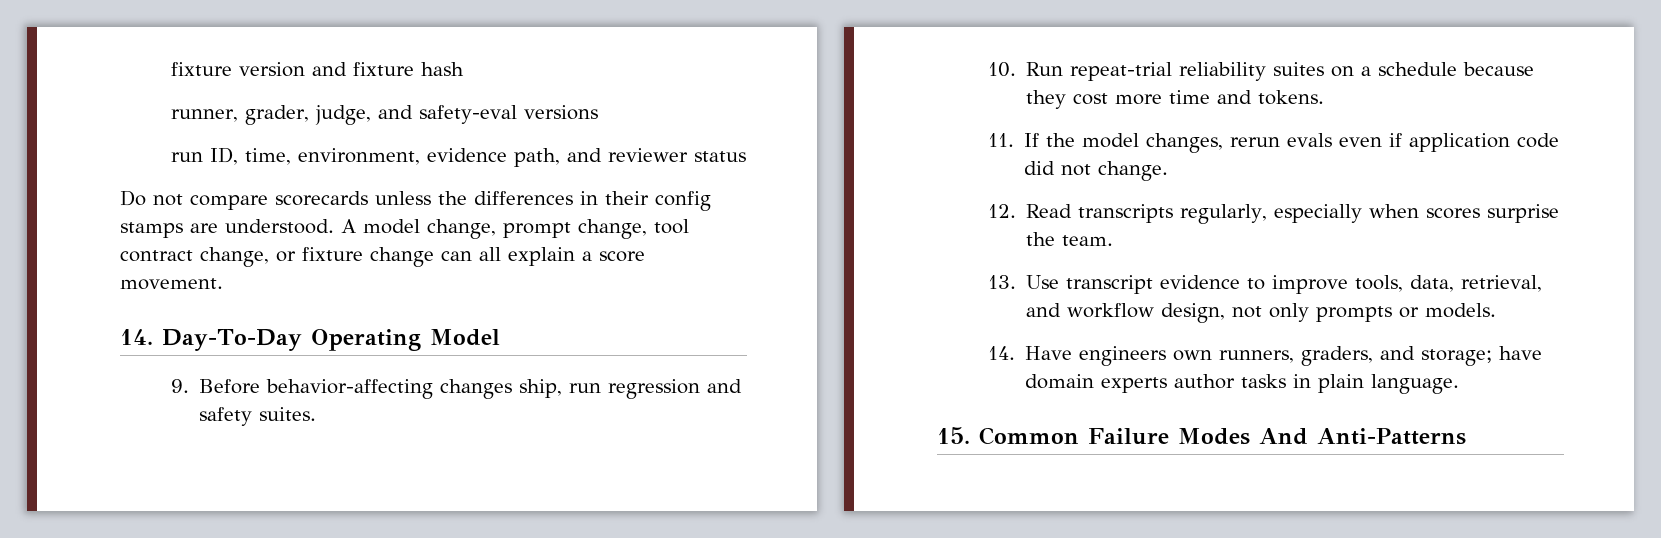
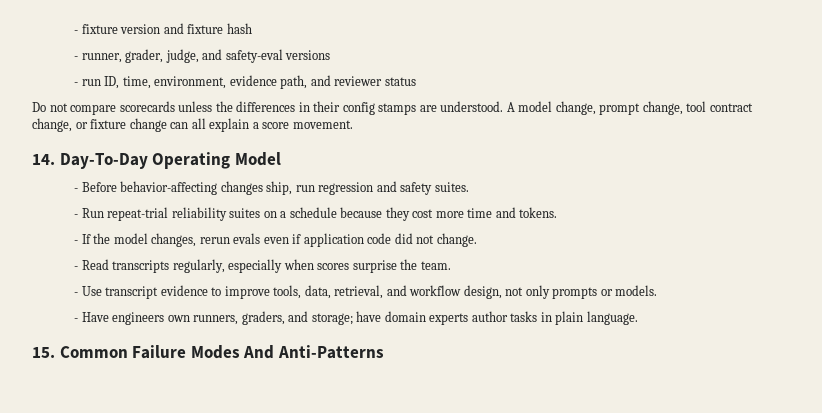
- fixture version and fixture hash
+ - fixture version and fixture hash
- runner, grader, judge, and safety-eval versions
+ - runner, grader, judge, and safety-eval versions
- run ID, time, environment, evidence path, and reviewer status
+ - run ID, time, environment, evidence path, and reviewer status
- 9. Before behavior-affecting changes ship, run regression and safety suites.
+ - Before behavior-affecting changes ship, run regression and safety suites.
- 10. Run repeat-trial reliability suites on a schedule because they cost more time and tokens.
+ - Run repeat-trial reliability suites on a schedule because they cost more time and tokens.
- 11. If the model changes, rerun evals even if application code did not change.
+ - If the model changes, rerun evals even if application code did not change.
- 12. Read transcripts regularly, especially when scores surprise the team.
+ - Read transcripts regularly, especially when scores surprise the team.
- 13. Use transcript evidence to improve tools, data, retrieval, and workflow design, not only prompts or models.
+ - Use transcript evidence to improve tools, data, retrieval, and workflow design, not only prompts or models.
- 14. Have engineers own runners, graders, and storage; have domain experts author tasks in plain language.
+ - Have engineers own runners, graders, and storage; have domain experts author tasks in plain language.

